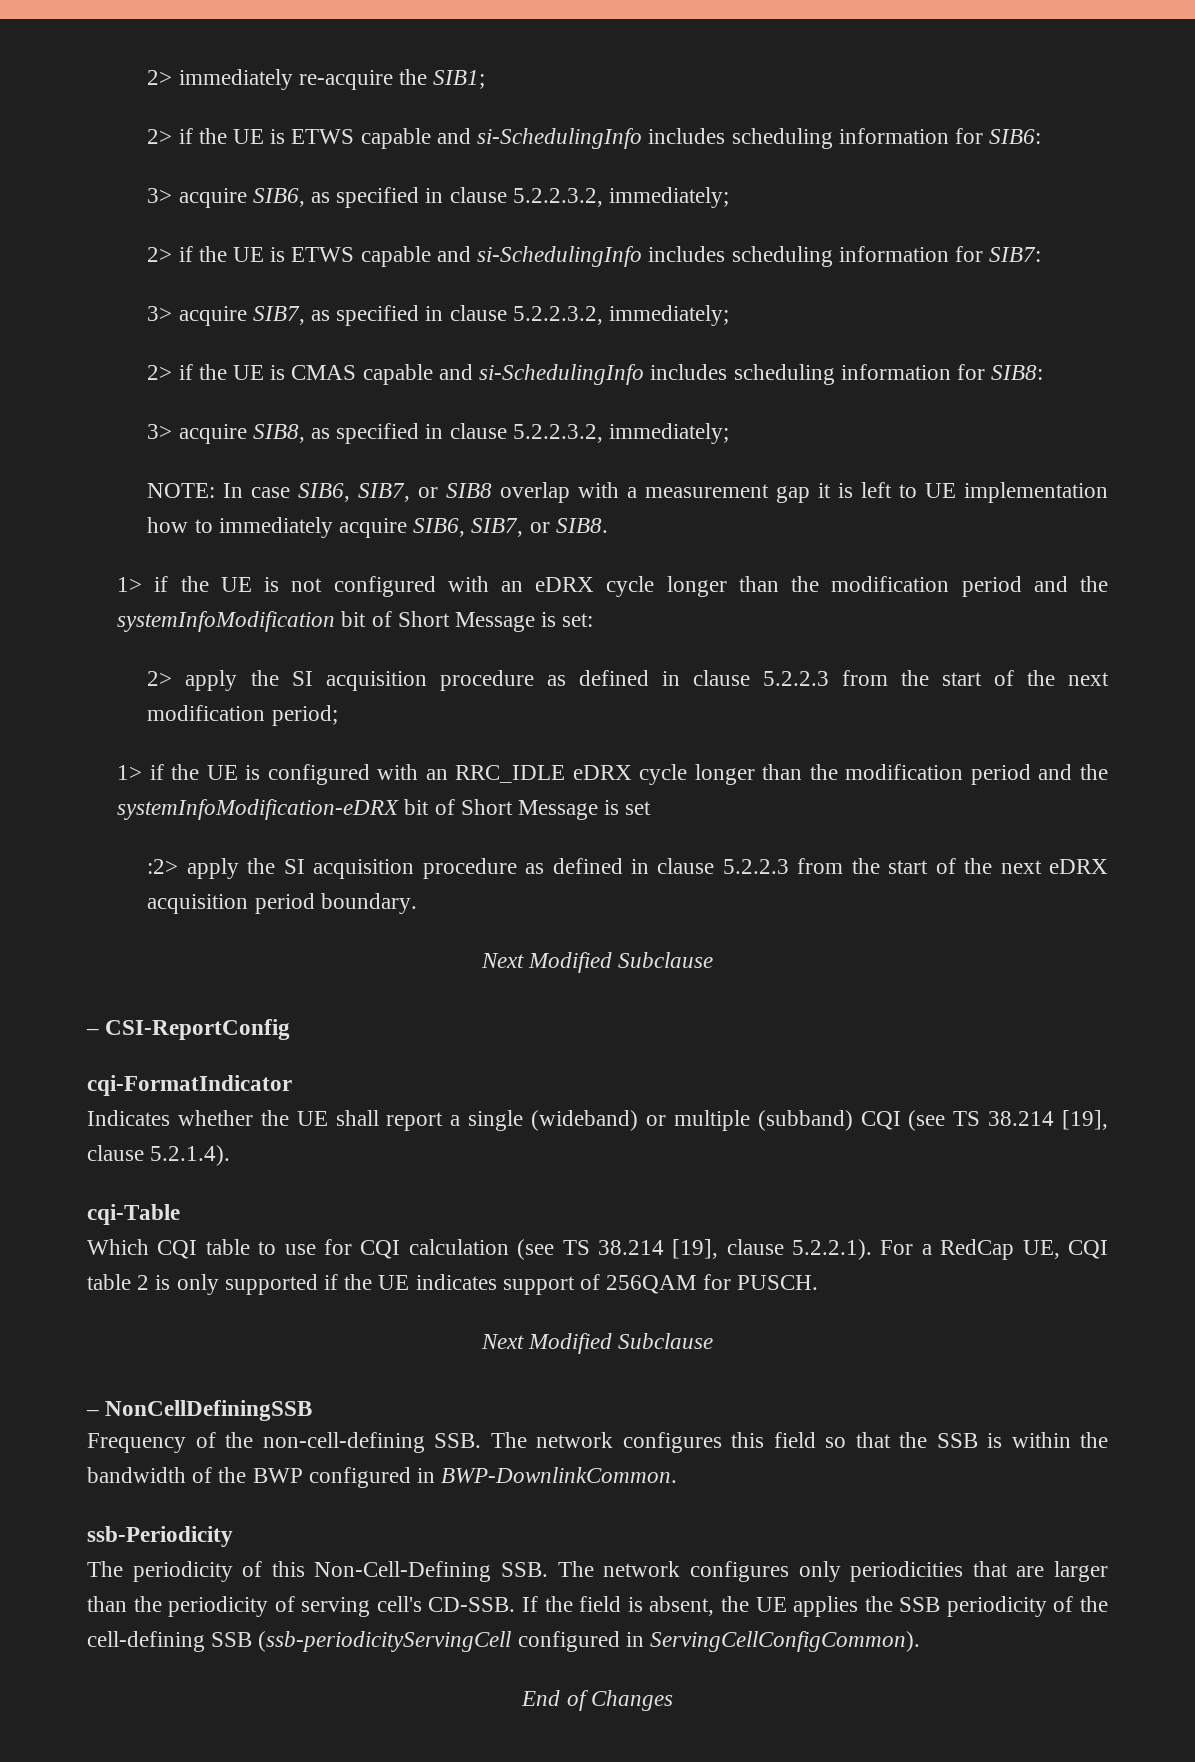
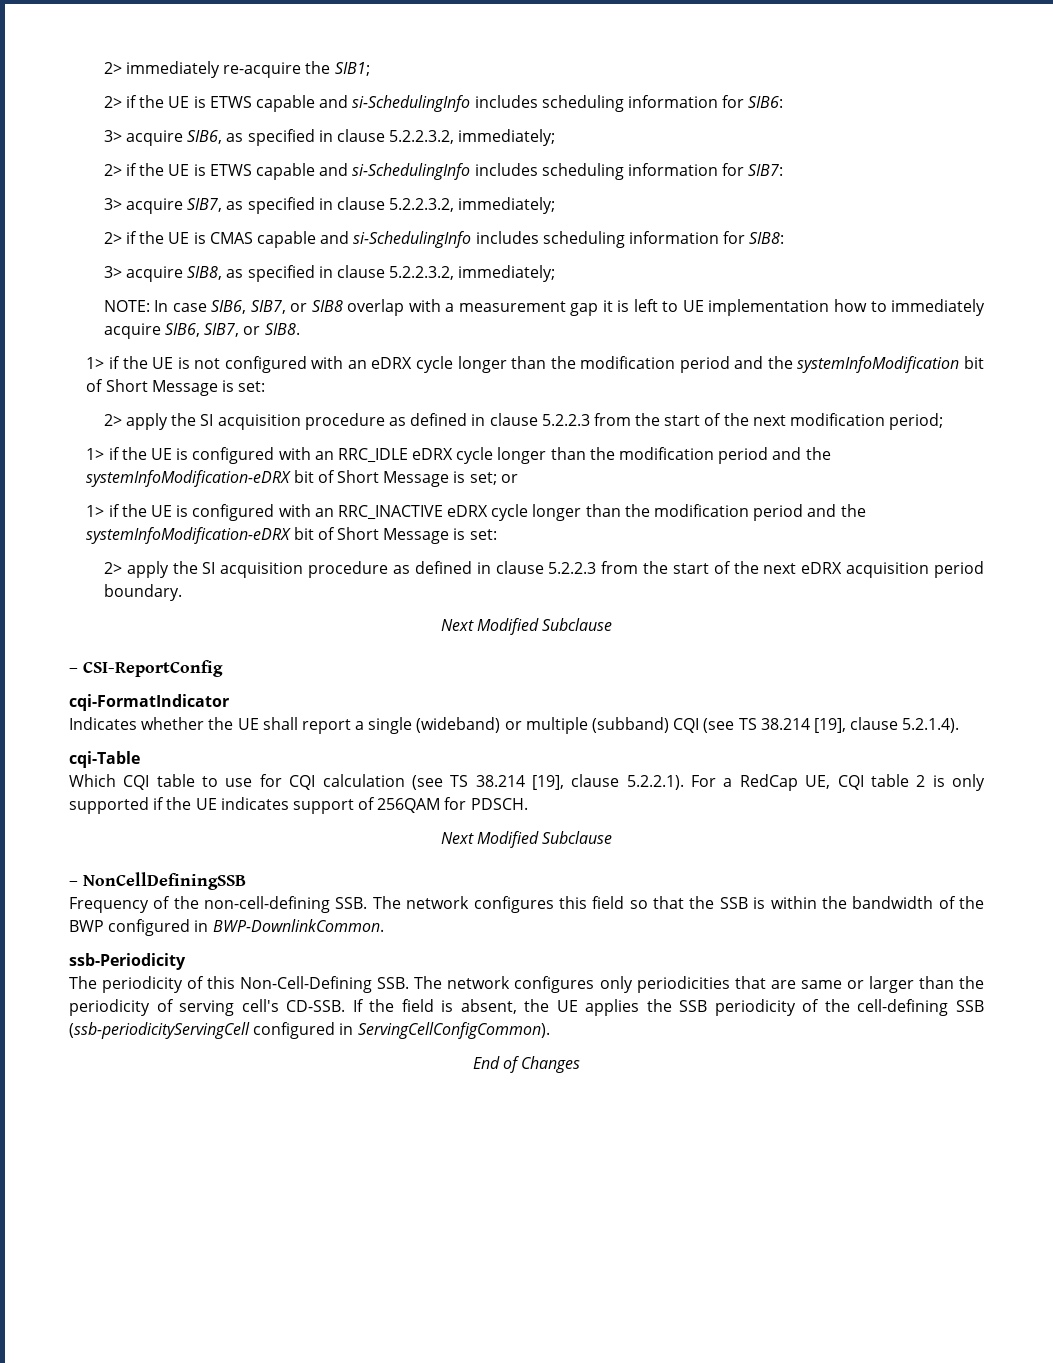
- 1> if the UE is configured with an RRC_IDLE eDRX cycle longer than the modification period and the systemInfoModification-eDRX bit of Short Message is set
- :2> apply the SI acquisition procedure as defined in clause 5.2.2.3 from the start of the next eDRX acquisition period boundary.
+ 1> if the UE is configured with an RRC_IDLE eDRX cycle longer than the modification period and the systemInfoModification-eDRX bit of Short Message is set; or
+ 1> if the UE is configured with an RRC_INACTIVE eDRX cycle longer than the modification period and the systemInfoModification-eDRX bit of Short Message is set:
+ 2> apply the SI acquisition procedure as defined in clause 5.2.2.3 from the start of the next eDRX acquisition period boundary.
- Which CQI table to use for CQI calculation (see TS 38.214 [19], clause 5.2.2.1). For a RedCap UE, CQI table 2 is only supported if the UE indicates support of 256QAM for PUSCH.
+ Which CQI table to use for CQI calculation (see TS 38.214 [19], clause 5.2.2.1). For a RedCap UE, CQI table 2 is only supported if the UE indicates support of 256QAM for PDSCH.
- The periodicity of this Non-Cell-Defining SSB. The network configures only periodicities that are larger than the periodicity of serving cell's CD-SSB.
+ The periodicity of this Non-Cell-Defining SSB. The network configures only periodicities that are same or larger than the periodicity of serving cell's CD-SSB.

